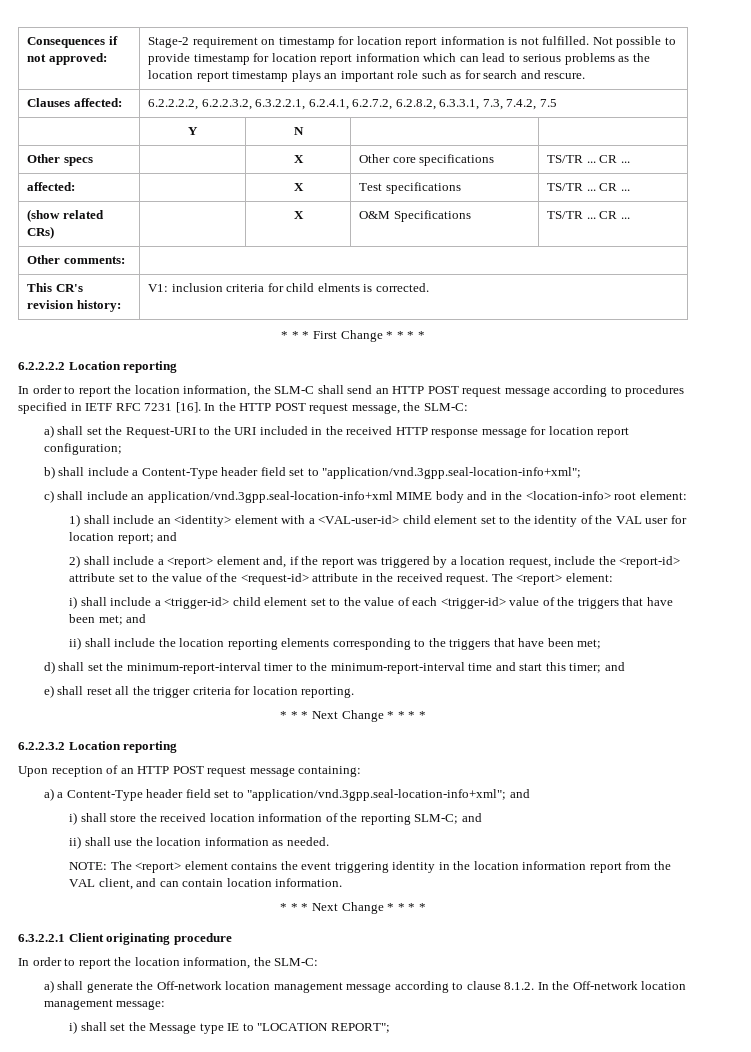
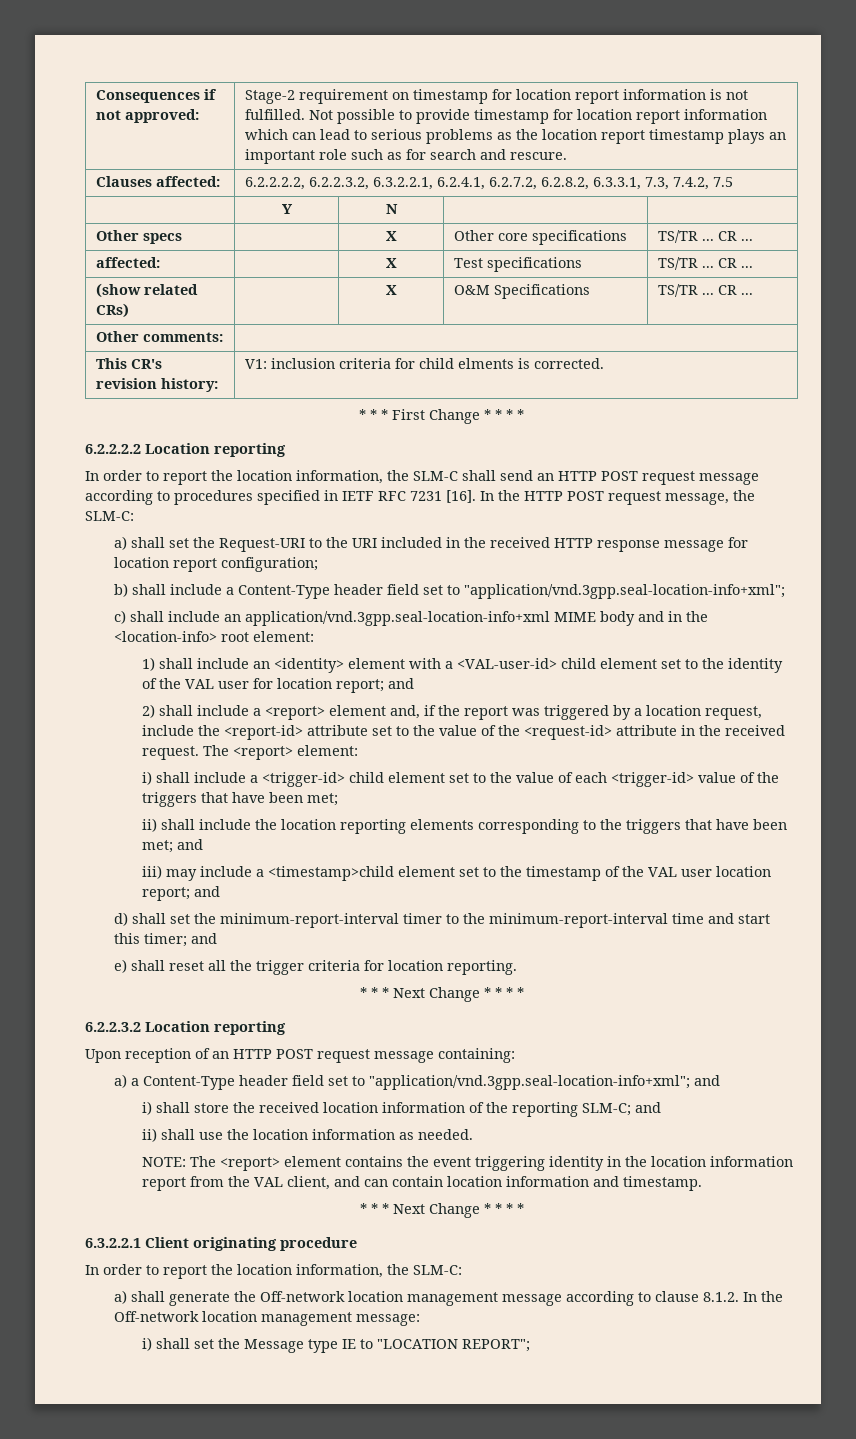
- i) shall include a <trigger-id> child element set to the value of each <trigger-id> value of the triggers that have been met; and
+ i) shall include a <trigger-id> child element set to the value of each <trigger-id> value of the triggers that have been met;
- ii) shall include the location reporting elements corresponding to the triggers that have been met;
+ ii) shall include the location reporting elements corresponding to the triggers that have been met; and
+ iii) may include a <timestamp>child element set to the timestamp of the VAL user location report; and
- NOTE: The <report> element contains the event triggering identity in the location information report from the VAL client, and can contain location information.
+ NOTE: The <report> element contains the event triggering identity in the location information report from the VAL client, and can contain location information and timestamp.

